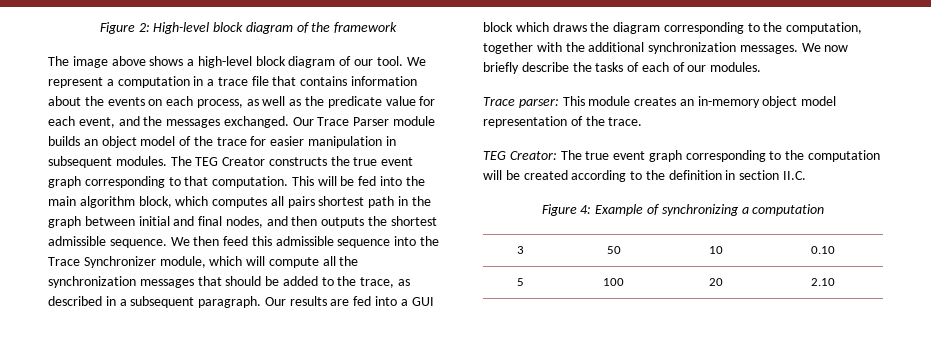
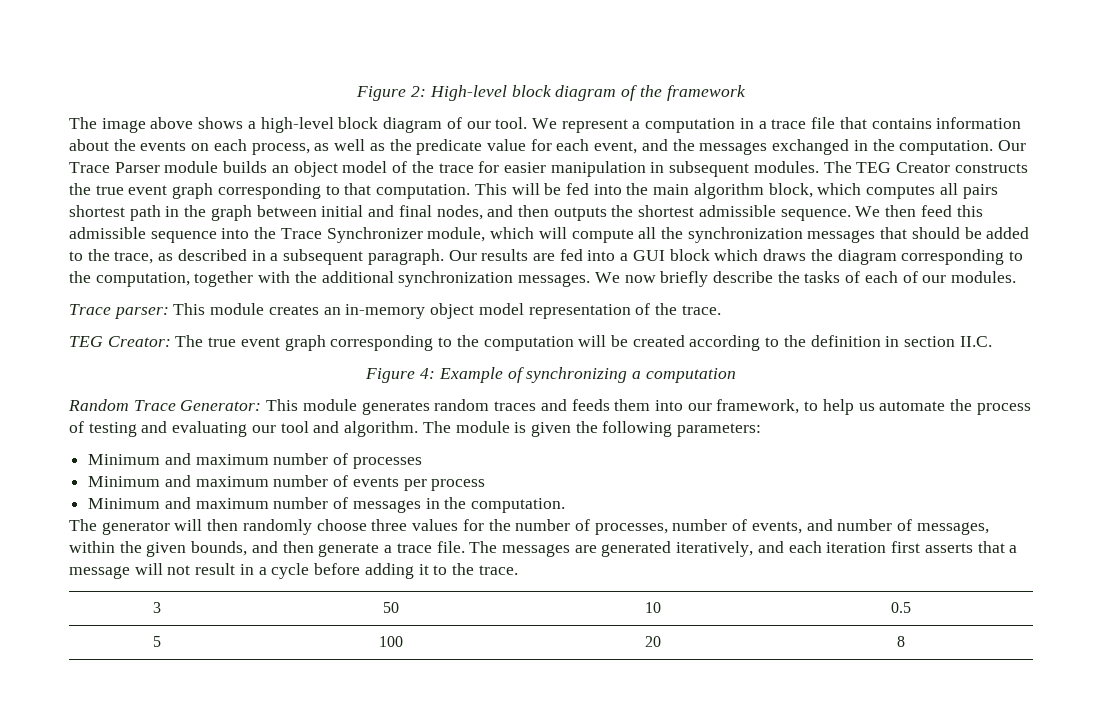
- We represent a computation in a trace file that contains information about the events on each process, as well as the predicate value for each event, and the messages exchanged.
+ We represent a computation in a trace file that contains information about the events on each process, as well as the predicate value for each event, and the messages exchanged in the computation.
+ Random Trace Generator: This module generates random traces and feeds them into our framework, to help us automate the process of testing and evaluating our tool and algorithm. The module is given the following parameters:
+ Minimum and maximum number of processes
+ Minimum and maximum number of events per process
+ Minimum and maximum number of messages in the computation.
+ The generator will then randomly choose three values for the number of processes, number of events, and number of messages, within the given bounds, and then generate a trace file. The messages are generated iteratively, and each iteration first asserts that a message will not result in a cycle before adding it to the trace.
- 3 | 50 | 10 | 0.10
+ 3 | 50 | 10 | 0.5
- 5 | 100 | 20 | 2.10
+ 5 | 100 | 20 | 8

